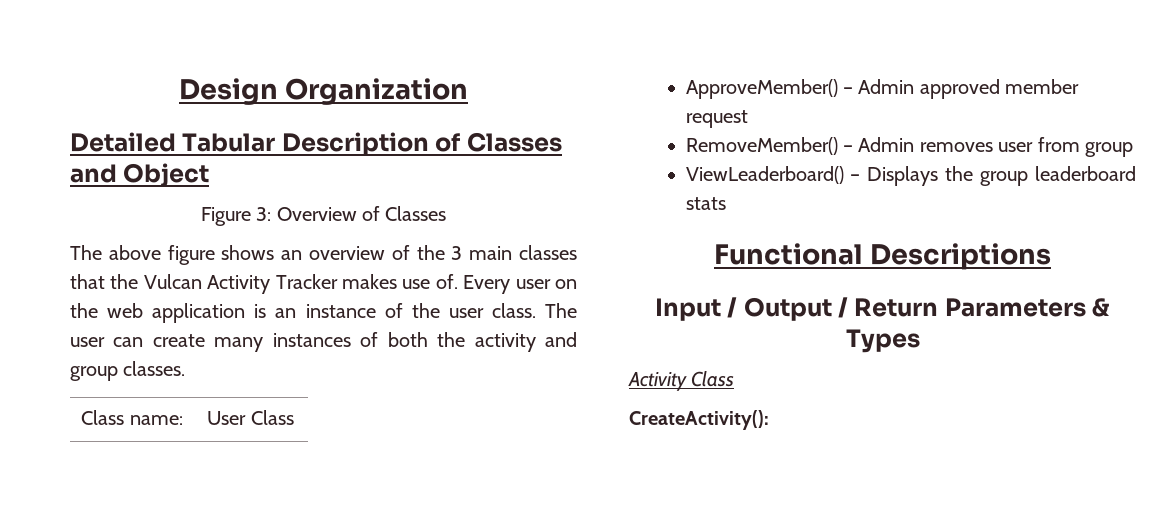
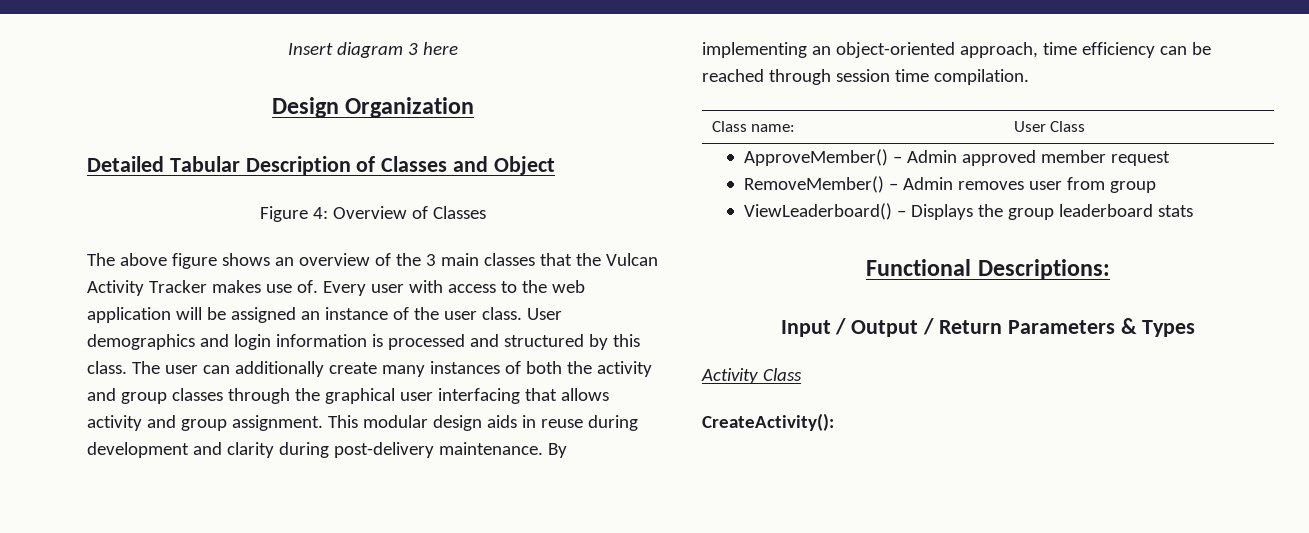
+ Insert diagram 3 here
- Figure 3: Overview of Classes
+ Figure 4: Overview of Classes
- Every user on the web application is an instance of the user class.
+ Every user with access to the web application will be assigned an instance of the user class.
+ User demographics and login information is processed and structured by this class.
- The user can create many instances of both the activity and group classes.
+ The user can additionally create many instances of both the activity and group classes through the graphical user interfacing that allows activity and group assignment. This modular design aids in reuse during development and clarity during post-delivery maintenance. By implementing an object-oriented approach, time efficiency can be reached through session time compilation.
- Functional Descriptions
+ Functional Descriptions:

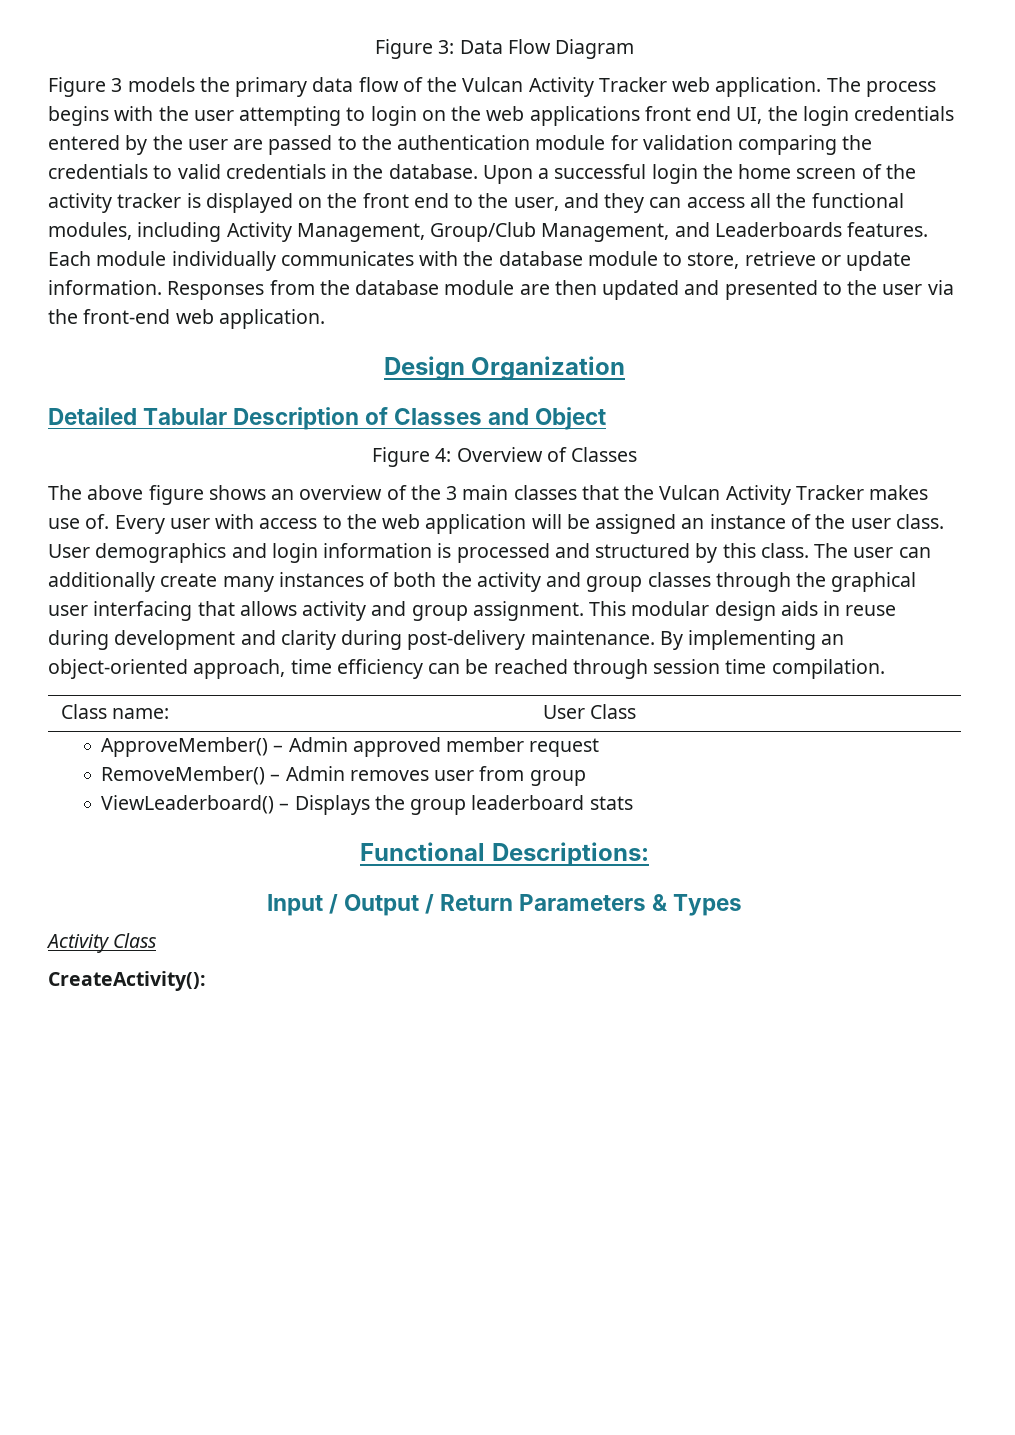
- Insert diagram 3 here
+ Figure 3: Data Flow Diagram
+ Figure 3 models the primary data flow of the Vulcan Activity Tracker web application. The process begins with the user attempting to login on the web applications front end UI, the login credentials entered by the user are passed to the authentication module for validation comparing the credentials to valid credentials in the database. Upon a successful login the home screen of the activity tracker is displayed on the front end to the user, and they can access all the functional modules, including Activity Management, Group/Club Management, and Leaderboards features. Each module individually communicates with the database module to store, retrieve or update information. Responses from the database module are then updated and presented to the user via the front-end web application.

